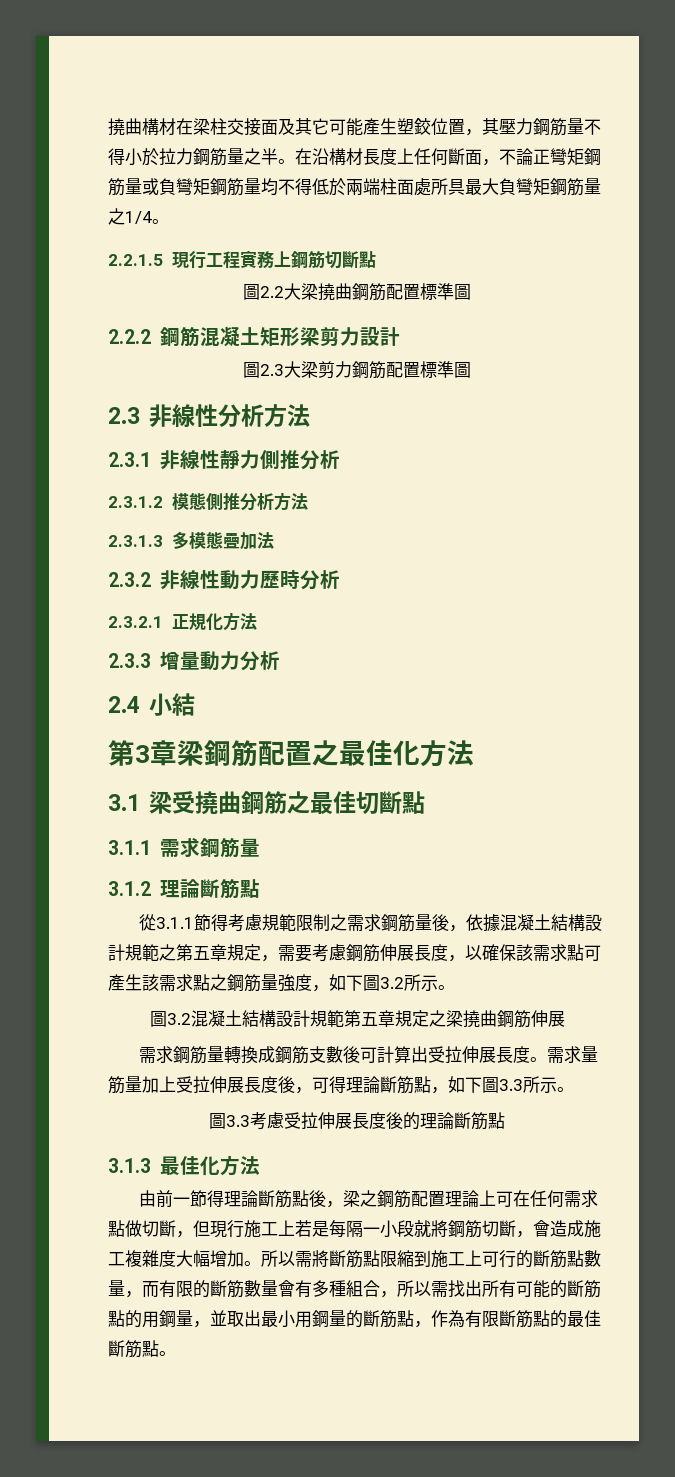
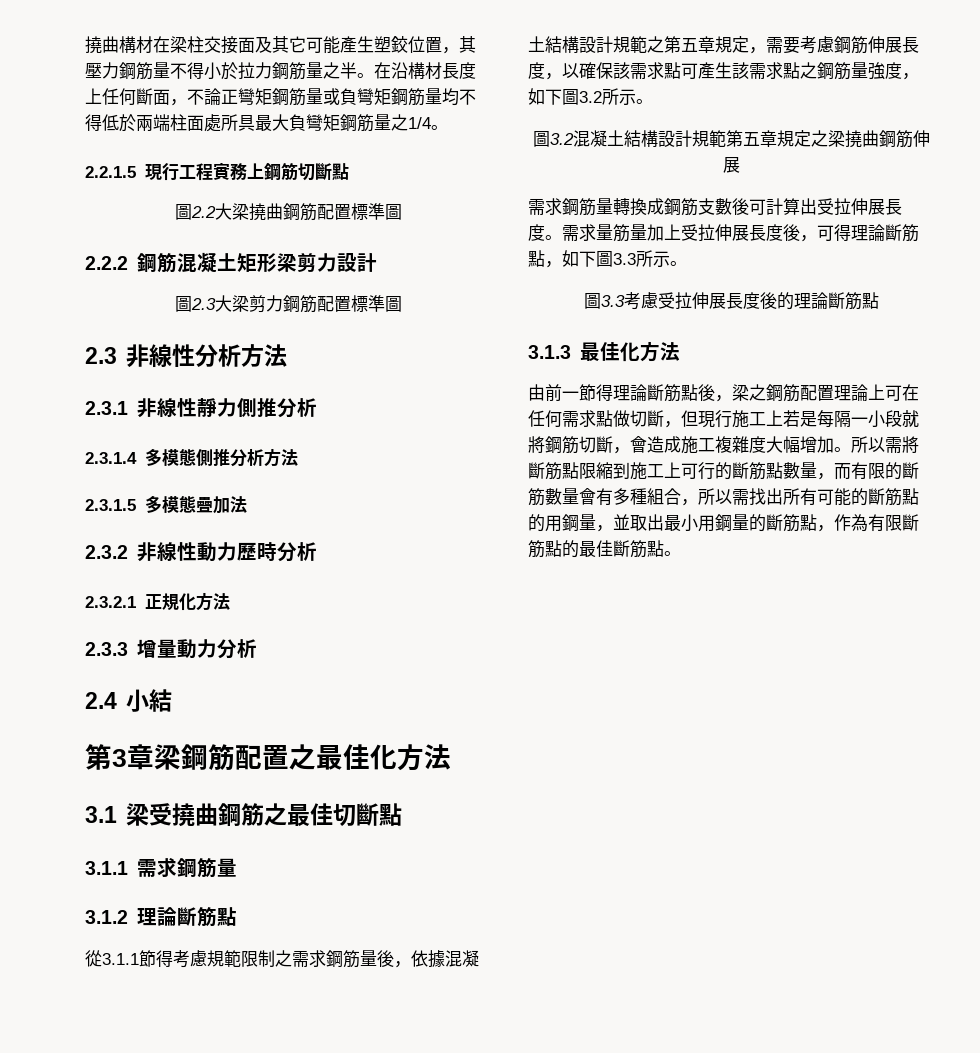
- 2.3.1.2模態側推分析方法
+ 2.3.1.4多模態側推分析方法
- 2.3.1.3多模態疊加法
+ 2.3.1.5多模態疊加法

